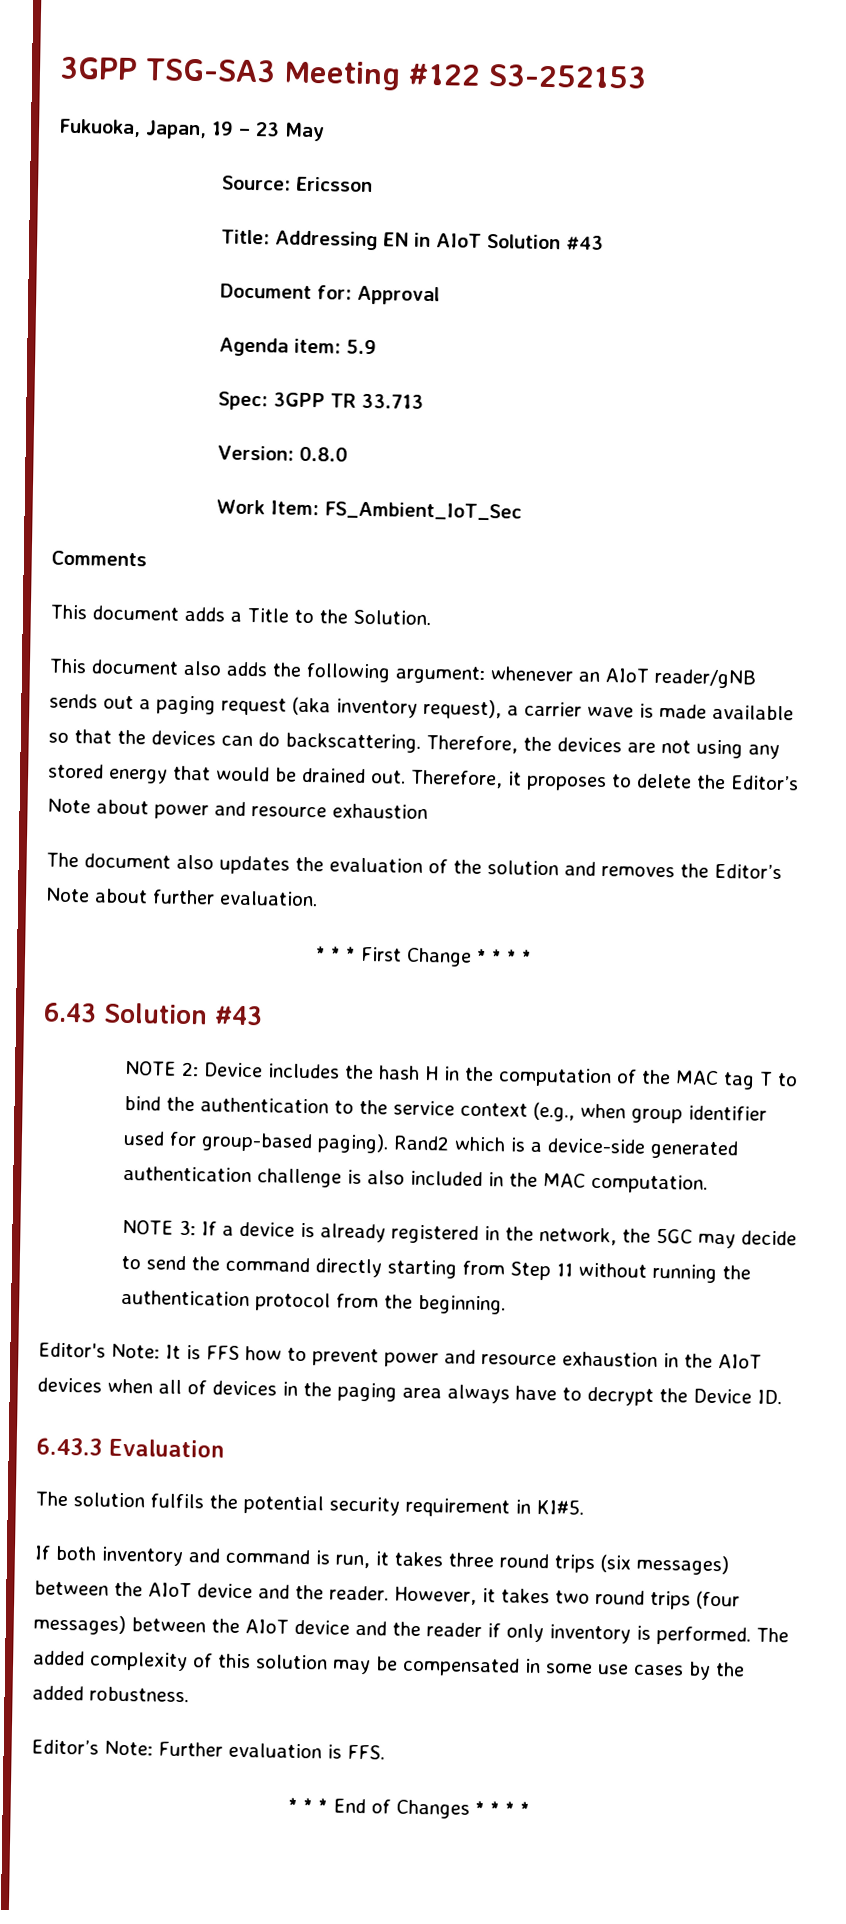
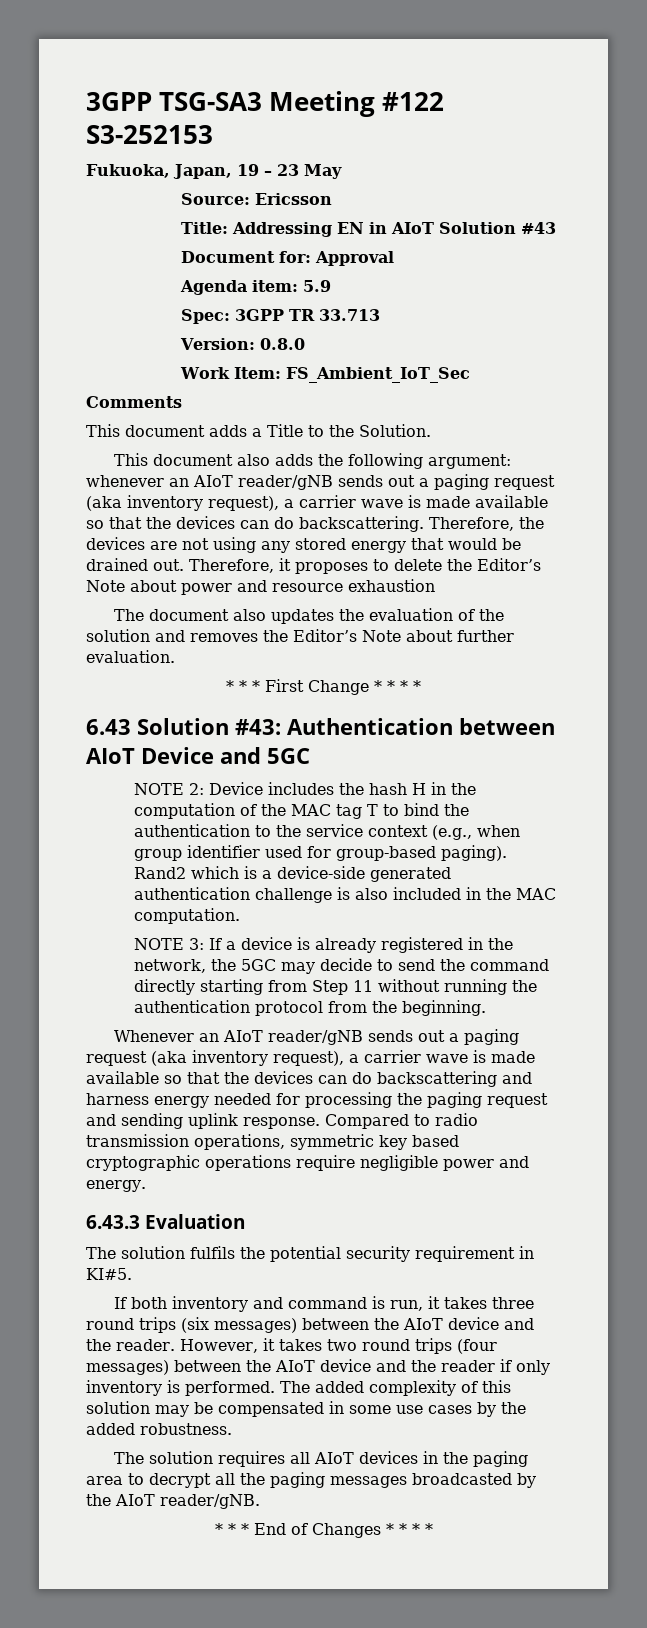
- 6.43 Solution #43
+ 6.43 Solution #43: Authentication between AIoT Device and 5GC
- Editor's Note: It is FFS how to prevent power and resource exhaustion in the AIoT devices when all of devices in the paging area always have to decrypt the Device ID.
+ Whenever an AIoT reader/gNB sends out a paging request (aka inventory request), a carrier wave is made available so that the devices can do backscattering and harness energy needed for processing the paging request and sending uplink response. Compared to radio transmission operations, symmetric key based cryptographic operations require negligible power and energy.
- Editor’s Note: Further evaluation is FFS.
+ The solution requires all AIoT devices in the paging area to decrypt all the paging messages broadcasted by the AIoT reader/gNB.

